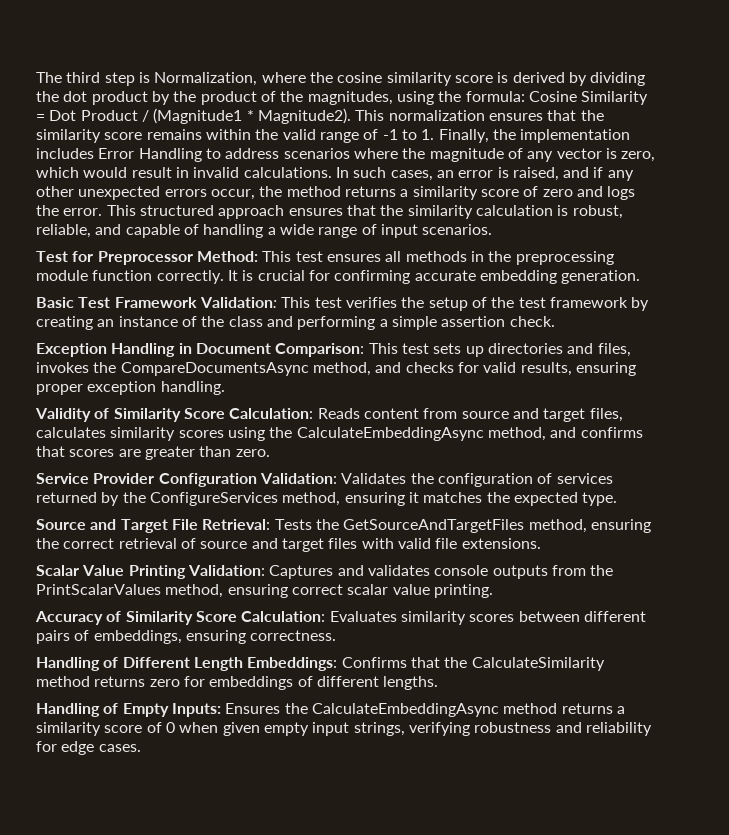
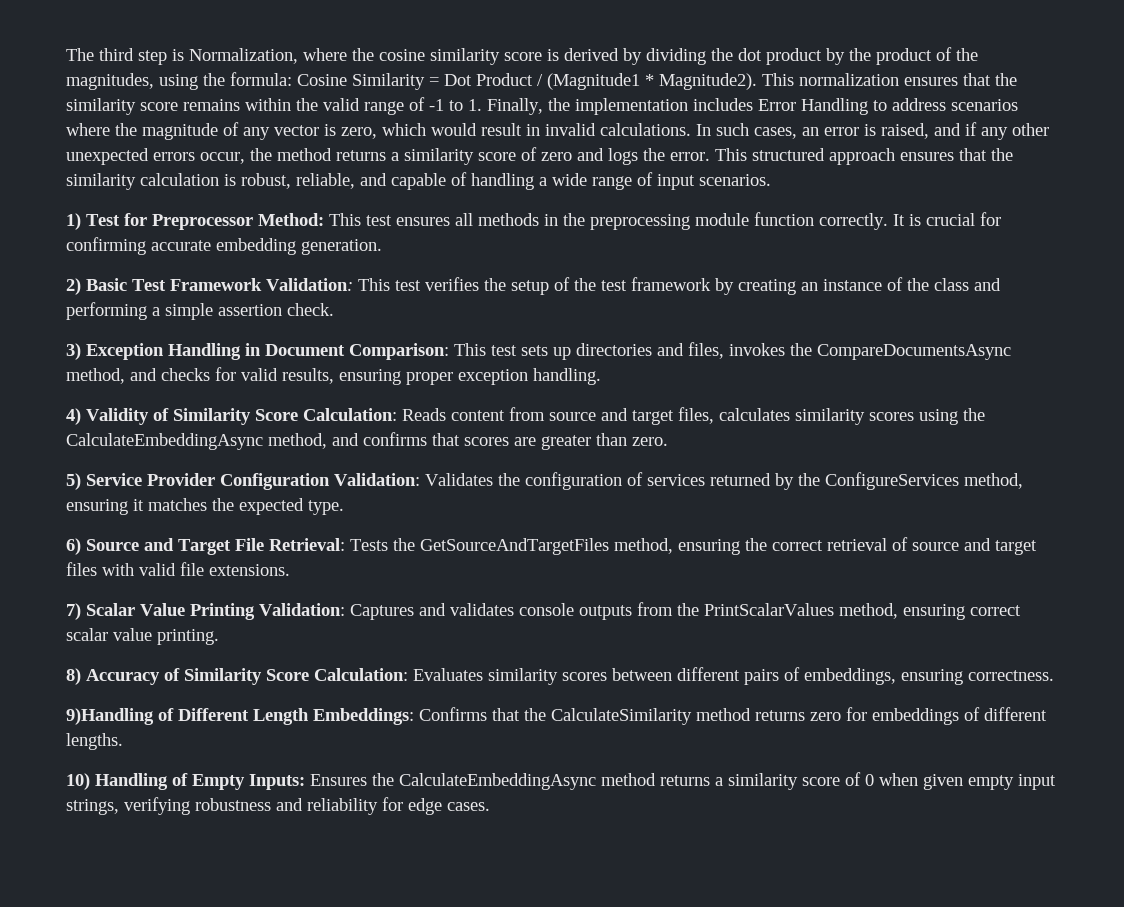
- Test for Preprocessor Method: This test ensures all methods in the preprocessing module function correctly.
+ 1) Test for Preprocessor Method: This test ensures all methods in the preprocessing module function correctly.
- Basic Test Framework Validation: This test verifies the setup of the test framework by creating an instance of the class and performing a simple assertion check.
+ 2) Basic Test Framework Validation: This test verifies the setup of the test framework by creating an instance of the class and performing a simple assertion check.
- Exception Handling in Document Comparison: This test sets up directories and files, invokes the CompareDocumentsAsync method, and checks for valid results, ensuring proper exception handling.
+ 3) Exception Handling in Document Comparison: This test sets up directories and files, invokes the CompareDocumentsAsync method, and checks for valid results, ensuring proper exception handling.
- Validity of Similarity Score Calculation: Reads content from source and target files, calculates similarity scores using the CalculateEmbeddingAsync method, and confirms that scores are greater than zero.
+ 4) Validity of Similarity Score Calculation: Reads content from source and target files, calculates similarity scores using the CalculateEmbeddingAsync method, and confirms that scores are greater than zero.
- Service Provider Configuration Validation: Validates the configuration of services returned by the ConfigureServices method, ensuring it matches the expected type.
+ 5) Service Provider Configuration Validation: Validates the configuration of services returned by the ConfigureServices method, ensuring it matches the expected type.
- Source and Target File Retrieval: Tests the GetSourceAndTargetFiles method, ensuring the correct retrieval of source and target files with valid file extensions.
+ 6) Source and Target File Retrieval: Tests the GetSourceAndTargetFiles method, ensuring the correct retrieval of source and target files with valid file extensions.
- Scalar Value Printing Validation: Captures and validates console outputs from the PrintScalarValues method, ensuring correct scalar value printing.
+ 7) Scalar Value Printing Validation: Captures and validates console outputs from the PrintScalarValues method, ensuring correct scalar value printing.
- Accuracy of Similarity Score Calculation: Evaluates similarity scores between different pairs of embeddings, ensuring correctness.
+ 8) Accuracy of Similarity Score Calculation: Evaluates similarity scores between different pairs of embeddings, ensuring correctness.
- Handling of Different Length Embeddings: Confirms that the CalculateSimilarity method returns zero for embeddings of different lengths.
+ 9)Handling of Different Length Embeddings: Confirms that the CalculateSimilarity method returns zero for embeddings of different lengths.
- Handling of Empty Inputs: Ensures the CalculateEmbeddingAsync method returns a similarity score of 0 when given empty input strings, verifying robustness and reliability for edge cases.
+ 10) Handling of Empty Inputs: Ensures the CalculateEmbeddingAsync method returns a similarity score of 0 when given empty input strings, verifying robustness and reliability for edge cases.

